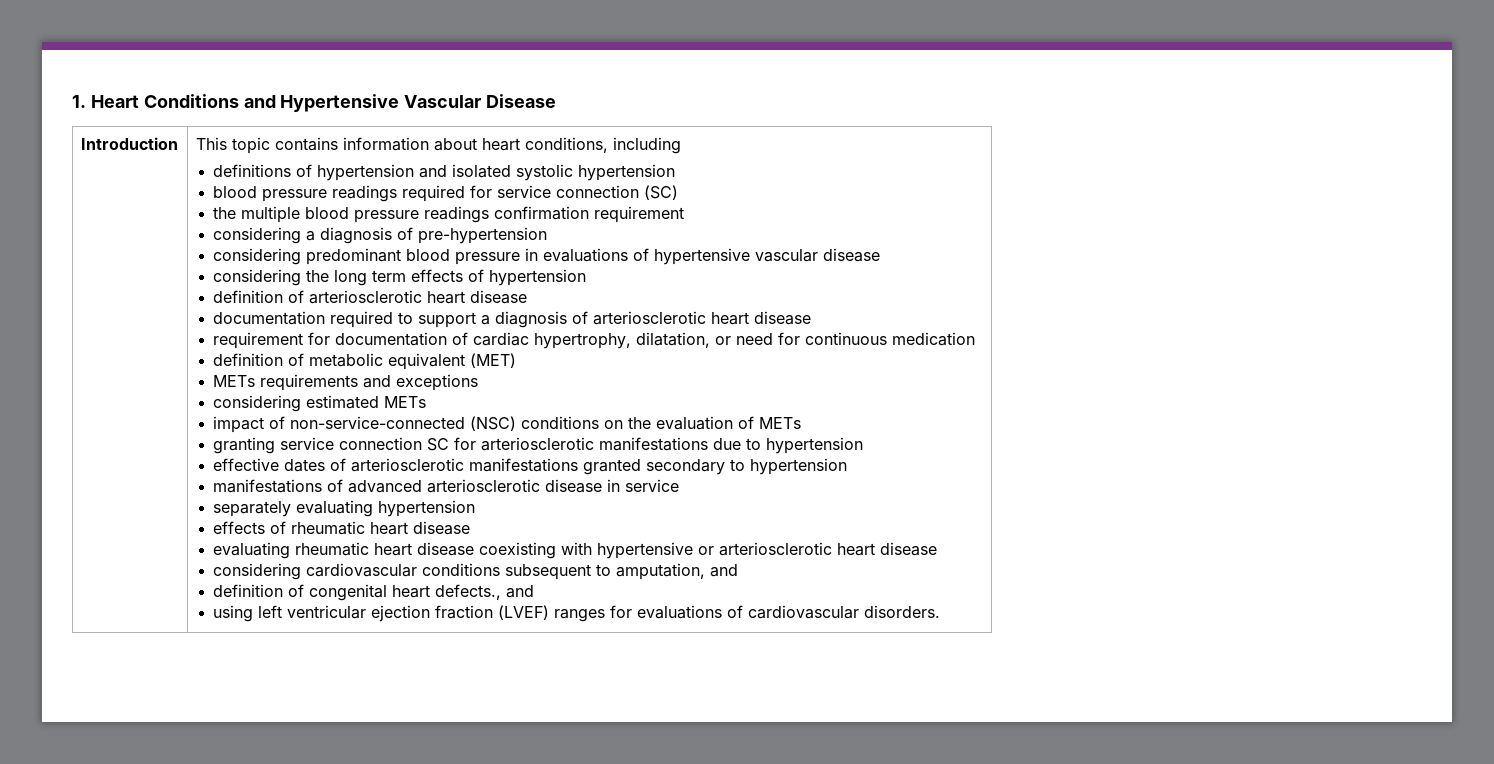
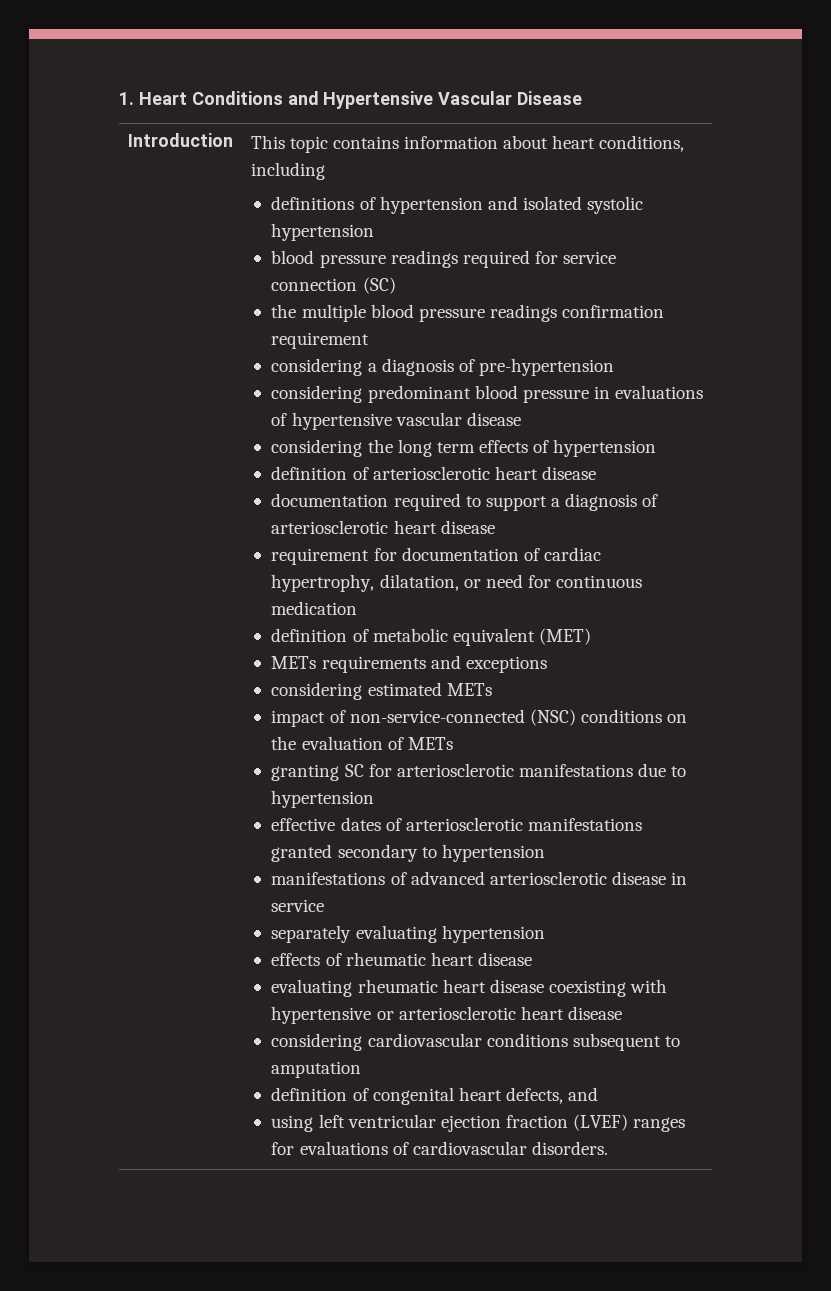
- granting service connection SC for arteriosclerotic manifestations due to hypertension
+ granting SC for arteriosclerotic manifestations due to hypertension
- considering cardiovascular conditions subsequent to amputation, and
+ considering cardiovascular conditions subsequent to amputation
- definition of congenital heart defects., and
+ definition of congenital heart defects, and

